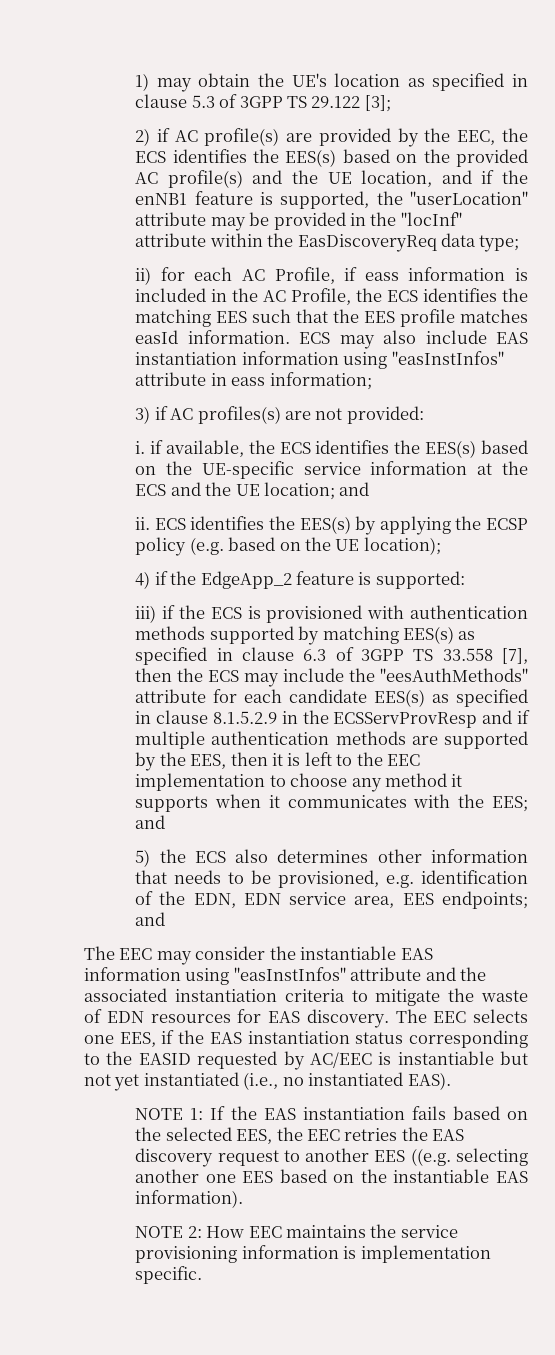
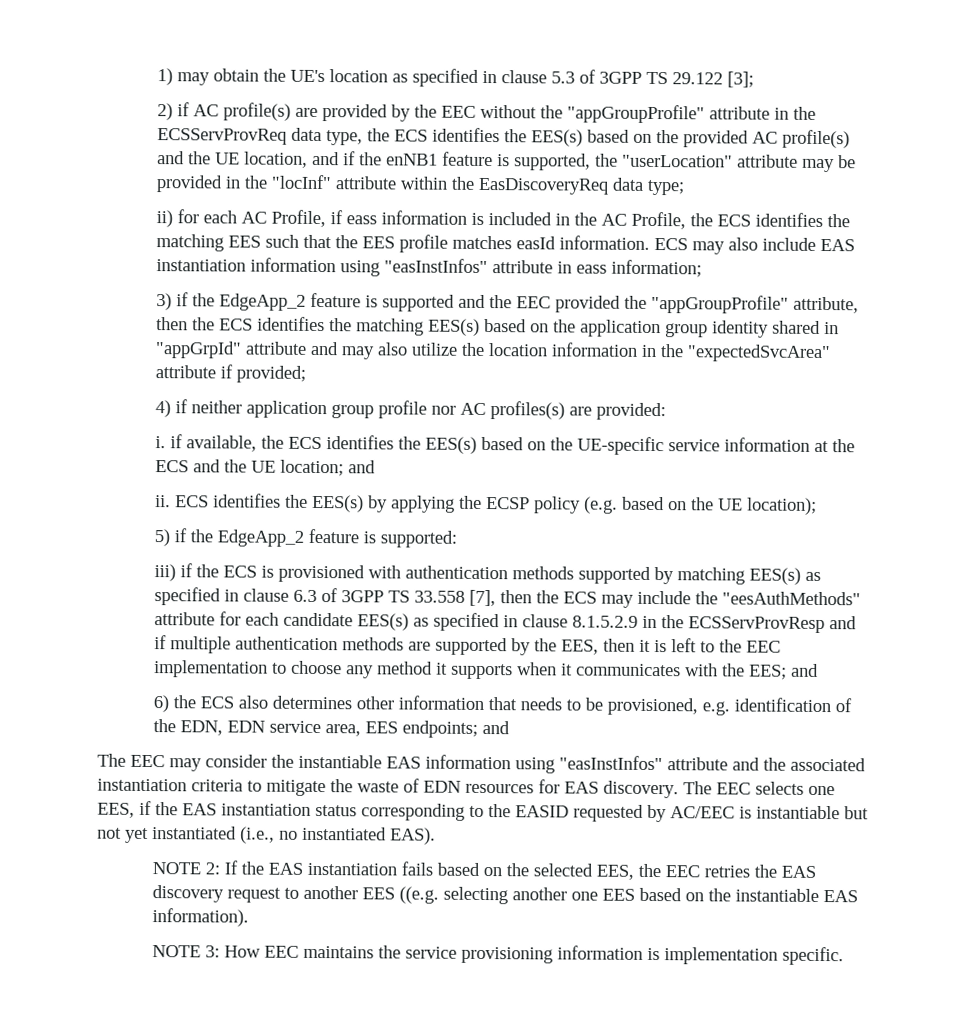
- 2) if AC profile(s) are provided by the EEC, the ECS identifies the EES(s) based on the provided AC profile(s) and the UE location, and if the enNB1 feature is supported, the "userLocation" attribute may be provided in the "locInf" attribute within the EasDiscoveryReq data type;
+ 2) if AC profile(s) are provided by the EEC without the "appGroupProfile" attribute in the ECSServProvReq data type, the ECS identifies the EES(s) based on the provided AC profile(s) and the UE location, and if the enNB1 feature is supported, the "userLocation" attribute may be provided in the "locInf" attribute within the EasDiscoveryReq data type;
- 3) if AC profiles(s) are not provided:
+ 3) if the EdgeApp_2 feature is supported and the EEC provided the "appGroupProfile" attribute, then the ECS identifies the matching EES(s) based on the application group identity shared in "appGrpId" attribute and may also utilize the location information in the "expectedSvcArea" attribute if provided;
+ 4) if neither application group profile nor AC profiles(s) are provided:
- 4) if the EdgeApp_2 feature is supported:
+ 5) if the EdgeApp_2 feature is supported:
- 5) the ECS also determines other information that needs to be provisioned, e.g. identification of the EDN, EDN service area, EES endpoints; and
+ 6) the ECS also determines other information that needs to be provisioned, e.g. identification of the EDN, EDN service area, EES endpoints; and
- NOTE 1: If the EAS instantiation fails based on the selected EES, the EEC retries the EAS discovery request to another EES ((e.g. selecting another one EES based on the instantiable EAS information).
+ NOTE 2: If the EAS instantiation fails based on the selected EES, the EEC retries the EAS discovery request to another EES ((e.g. selecting another one EES based on the instantiable EAS information).
- NOTE 2: How EEC maintains the service provisioning information is implementation specific.
+ NOTE 3: How EEC maintains the service provisioning information is implementation specific.

